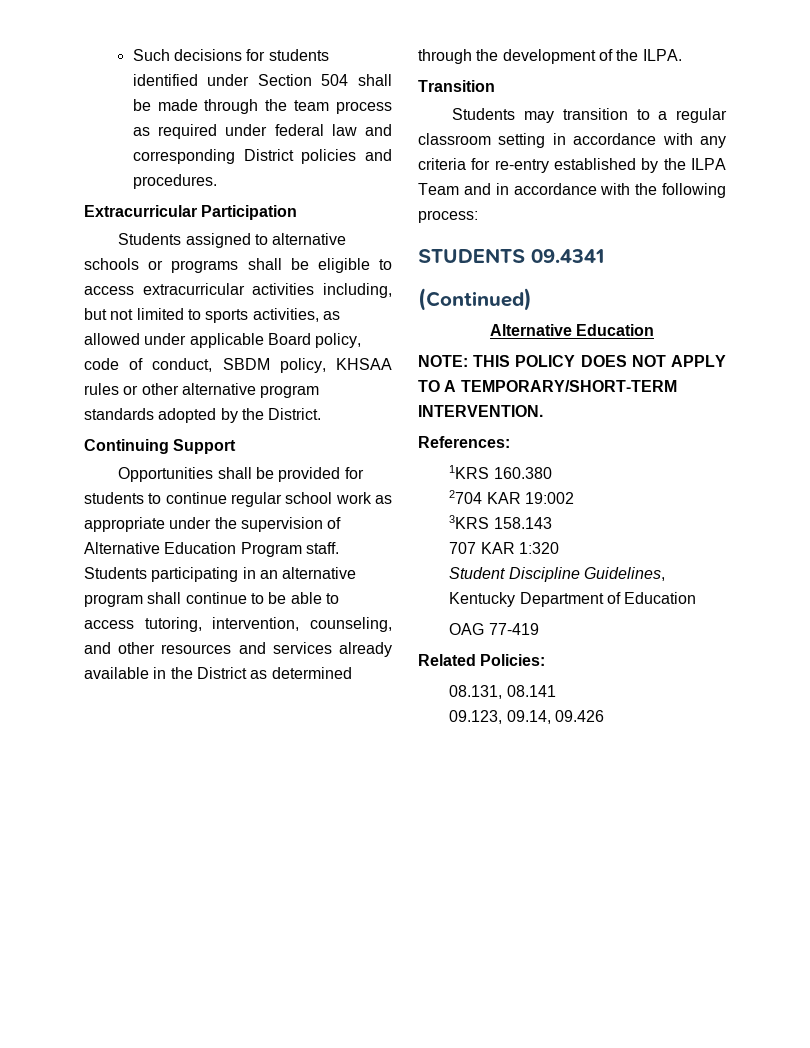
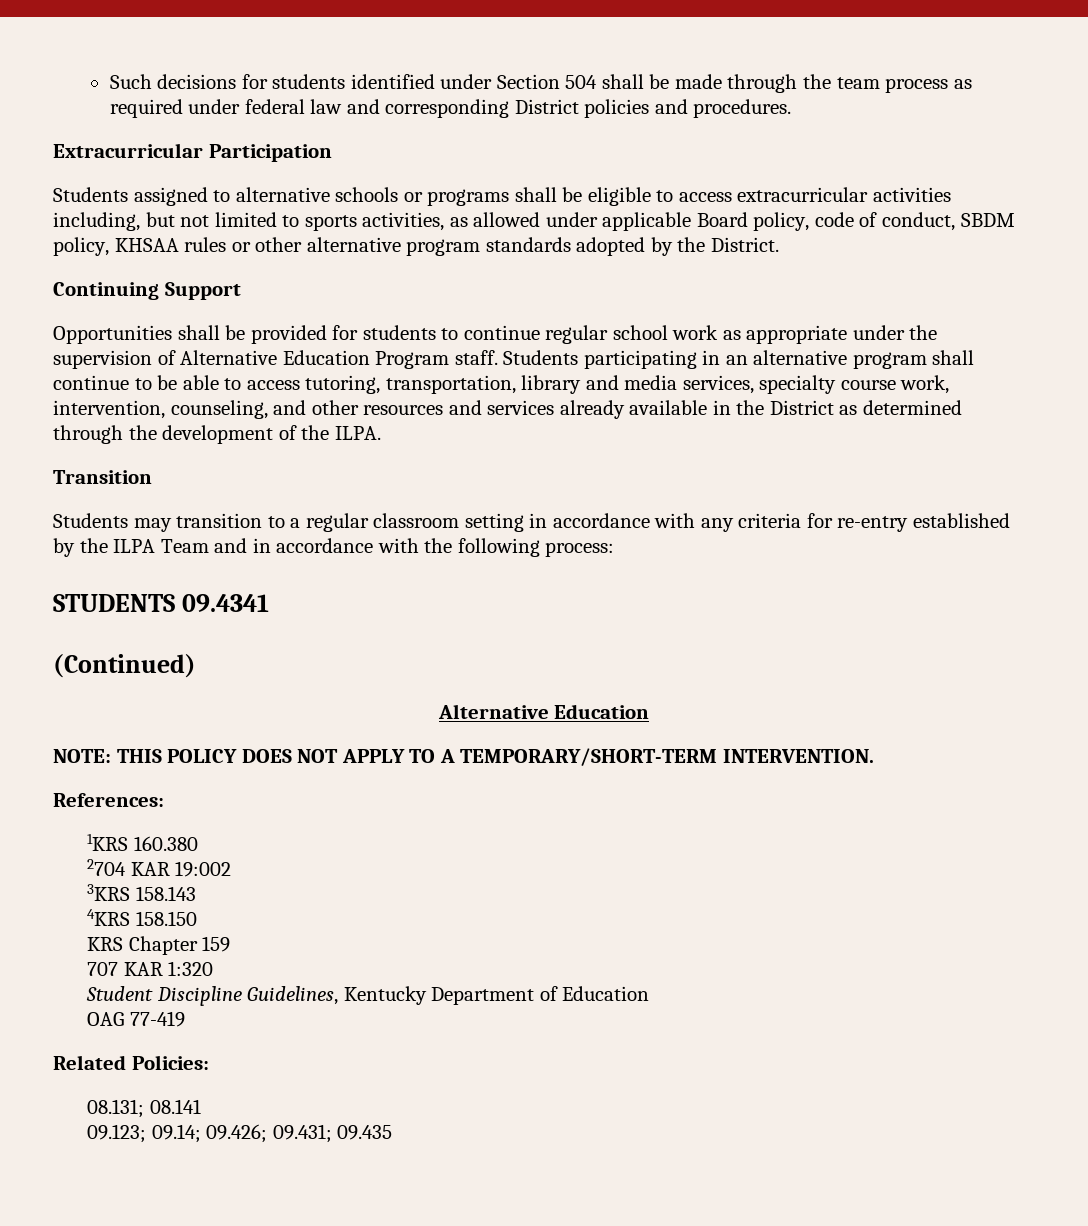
- Students participating in an alternative program shall continue to be able to access tutoring, intervention, counseling, and other resources and services already available in the District as determined through the development of the ILPA.
+ Students participating in an alternative program shall continue to be able to access tutoring, transportation, library and media services, specialty course work, intervention, counseling, and other resources and services already available in the District as determined through the development of the ILPA.
+ 4KRS 158.150
+ KRS Chapter 159
- 08.131, 08.141
+ 08.131; 08.141
- 09.123, 09.14, 09.426
+ 09.123; 09.14; 09.426; 09.431; 09.435

